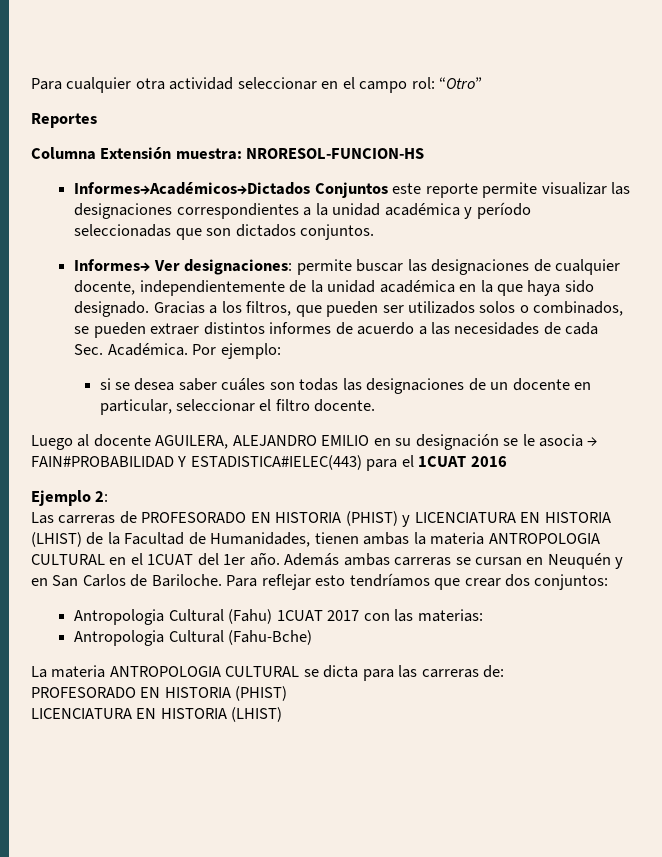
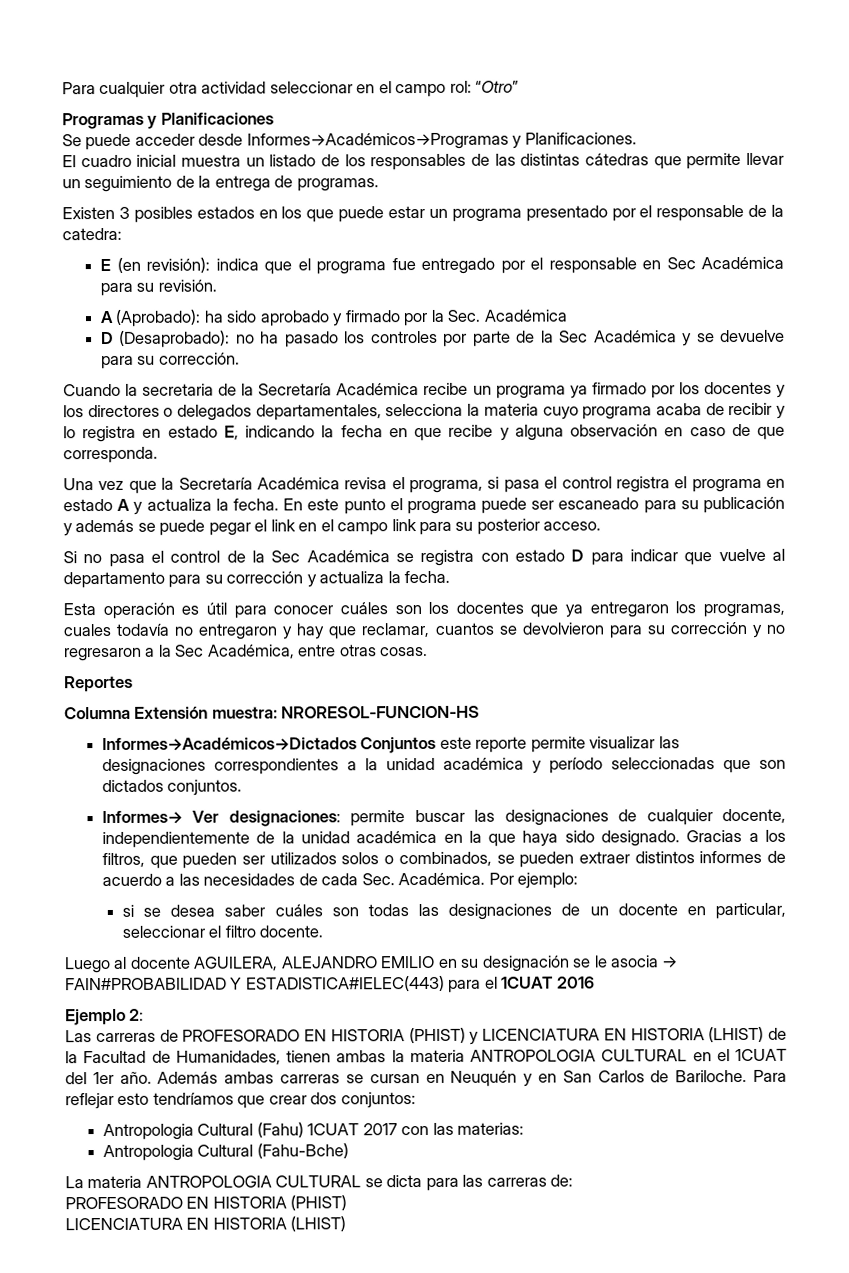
+ Programas y Planificaciones
+ Se puede acceder desde Informes→Académicos→Programas y Planificaciones.
+ El cuadro inicial muestra un listado de los responsables de las distintas cátedras que permite llevar un seguimiento de la entrega de programas.
+ Existen 3 posibles estados en los que puede estar un programa presentado por el responsable de la catedra:
+ E (en revisión): indica que el programa fue entregado por el responsable en Sec Académica para su revisión.
+ A (Aprobado): ha sido aprobado y firmado por la Sec. Académica
+ D (Desaprobado): no ha pasado los controles por parte de la Sec Académica y se devuelve para su corrección.
+ Cuando la secretaria de la Secretaría Académica recibe un programa ya firmado por los docentes y los directores o delegados departamentales, selecciona la materia cuyo programa acaba de recibir y lo registra en estado E, indicando la fecha en que recibe y alguna observación en caso de que corresponda.
+ Una vez que la Secretaría Académica revisa el programa, si pasa el control registra el programa en estado A y actualiza la fecha. En este punto el programa puede ser escaneado para su publicación y además se puede pegar el link en el campo link para su posterior acceso.
+ Si no pasa el control de la Sec Académica se registra con estado D para indicar que vuelve al departamento para su corrección y actualiza la fecha.
+ Esta operación es útil para conocer cuáles son los docentes que ya entregaron los programas, cuales todavía no entregaron y hay que reclamar, cuantos se devolvieron para su corrección y no regresaron a la Sec Académica, entre otras cosas.

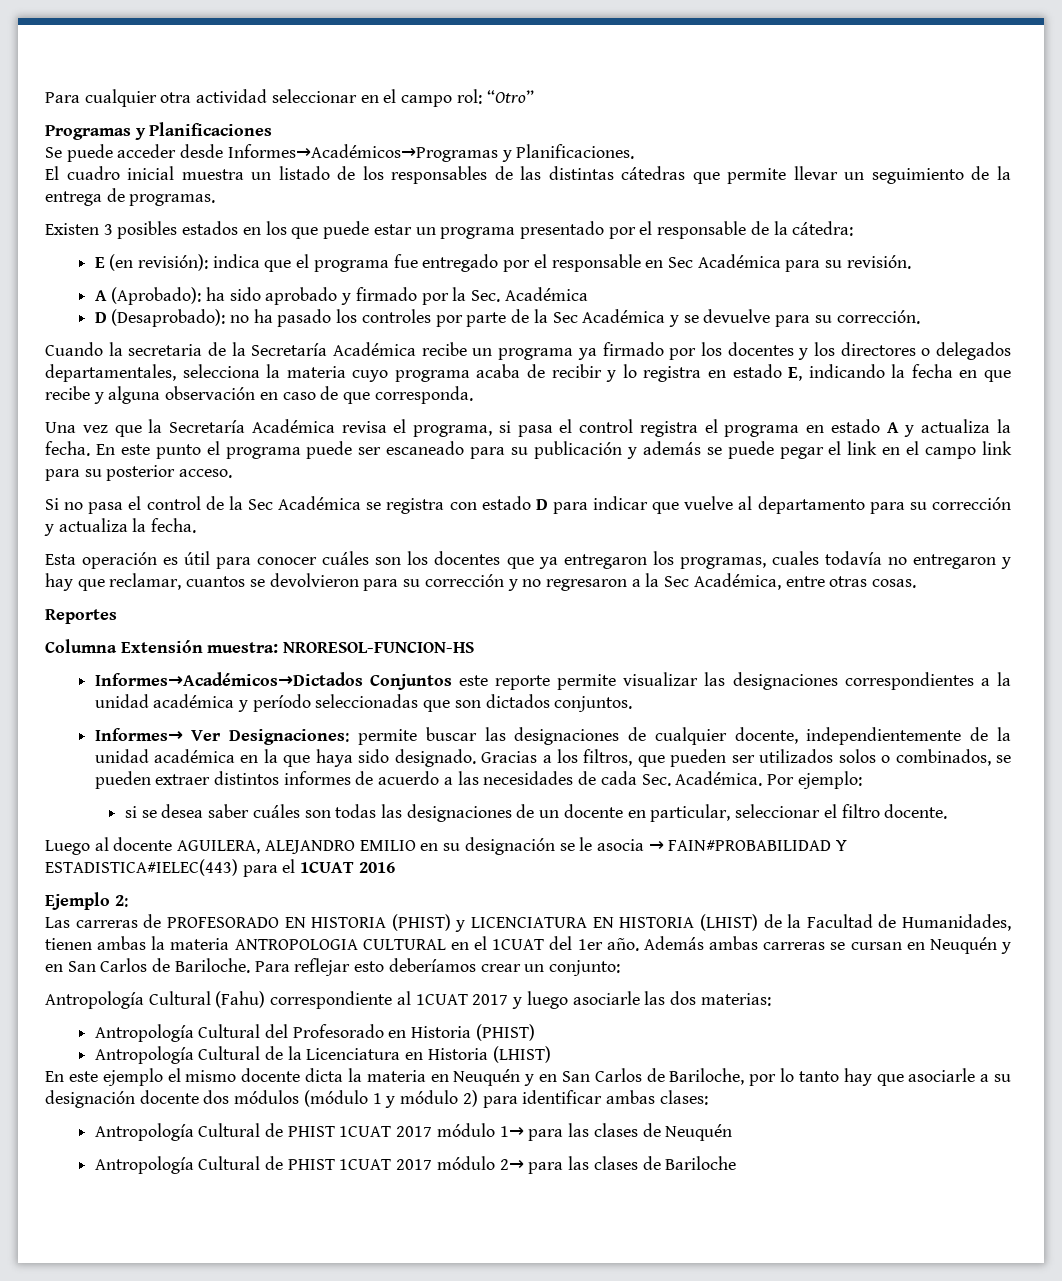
- Existen 3 posibles estados en los que puede estar un programa presentado por el responsable de la catedra:
+ Existen 3 posibles estados en los que puede estar un programa presentado por el responsable de la cátedra:
- Informes→ Ver designaciones: permite buscar las designaciones de cualquier docente, independientemente de la unidad académica en la que haya sido designado.
+ Informes→ Ver Designaciones: permite buscar las designaciones de cualquier docente, independientemente de la unidad académica en la que haya sido designado.
- Para reflejar esto tendríamos que crear dos conjuntos:
- Antropologia Cultural (Fahu) 1CUAT 2017 con las materias:
- Antropologia Cultural (Fahu-Bche)
- La materia ANTROPOLOGIA CULTURAL se dicta para las carreras de:
- PROFESORADO EN HISTORIA (PHIST)
- LICENCIATURA EN HISTORIA (LHIST)
+ Para reflejar esto deberíamos crear un conjunto:
+ Antropología Cultural (Fahu) correspondiente al 1CUAT 2017 y luego asociarle las dos materias:
+ Antropología Cultural del Profesorado en Historia (PHIST)
+ Antropología Cultural de la Licenciatura en Historia (LHIST)
+ En este ejemplo el mismo docente dicta la materia en Neuquén y en San Carlos de Bariloche, por lo tanto hay que asociarle a su designación docente dos módulos (módulo 1 y módulo 2) para identificar ambas clases:
+ Antropología Cultural de PHIST 1CUAT 2017 módulo 1→ para las clases de Neuquén
+ Antropología Cultural de PHIST 1CUAT 2017 módulo 2→ para las clases de Bariloche

